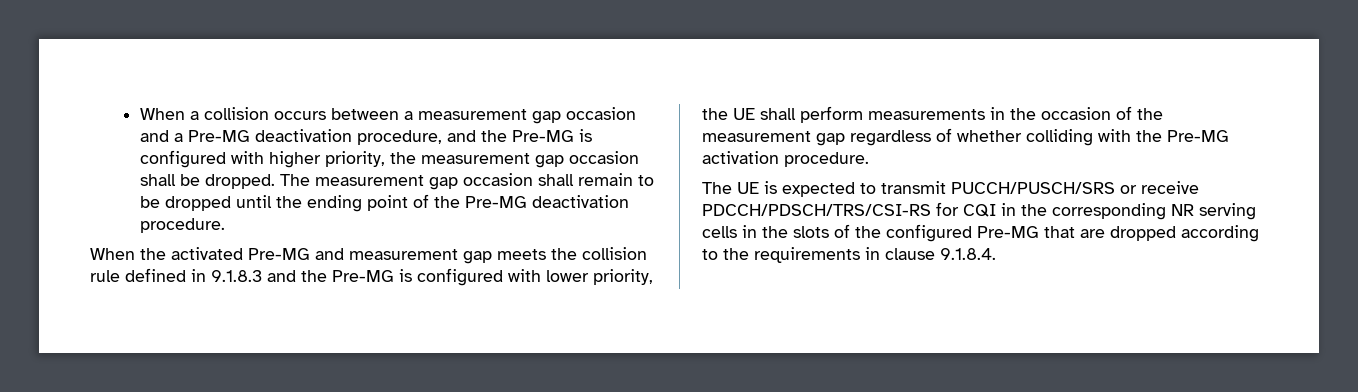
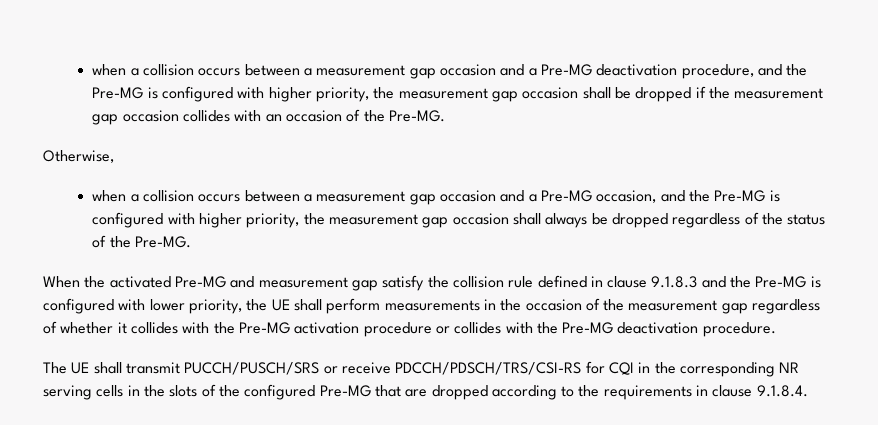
- When a collision occurs between a measurement gap occasion and a Pre-MG deactivation procedure, and the Pre-MG is configured with higher priority, the measurement gap occasion shall be dropped. The measurement gap occasion shall remain to be dropped until the ending point of the Pre-MG deactivation procedure.
+ when a collision occurs between a measurement gap occasion and a Pre-MG deactivation procedure, and the Pre-MG is configured with higher priority, the measurement gap occasion shall be dropped if the measurement gap occasion collides with an occasion of the Pre-MG.
+ Otherwise,
+ when a collision occurs between a measurement gap occasion and a Pre-MG occasion, and the Pre-MG is configured with higher priority, the measurement gap occasion shall always be dropped regardless of the status of the Pre-MG.
- When the activated Pre-MG and measurement gap meets the collision rule defined in 9.1.8.3 and the Pre-MG is configured with lower priority, the UE shall perform measurements in the occasion of the measurement gap regardless of whether colliding with the Pre-MG activation procedure.
+ When the activated Pre-MG and measurement gap satisfy the collision rule defined in clause 9.1.8.3 and the Pre-MG is configured with lower priority, the UE shall perform measurements in the occasion of the measurement gap regardless of whether it collides with the Pre-MG activation procedure or collides with the Pre-MG deactivation procedure.
- The UE is expected to transmit PUCCH/PUSCH/SRS or receive PDCCH/PDSCH/TRS/CSI-RS for CQI in the corresponding NR serving cells in the slots of the configured Pre-MG that are dropped according to the requirements in clause 9.1.8.4.
+ The UE shall transmit PUCCH/PUSCH/SRS or receive PDCCH/PDSCH/TRS/CSI-RS for CQI in the corresponding NR serving cells in the slots of the configured Pre-MG that are dropped according to the requirements in clause 9.1.8.4.

